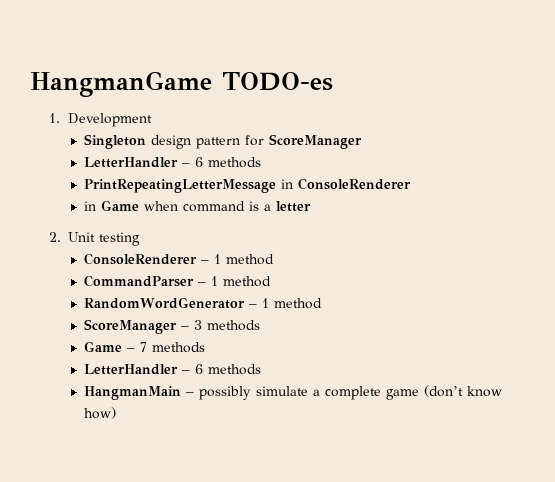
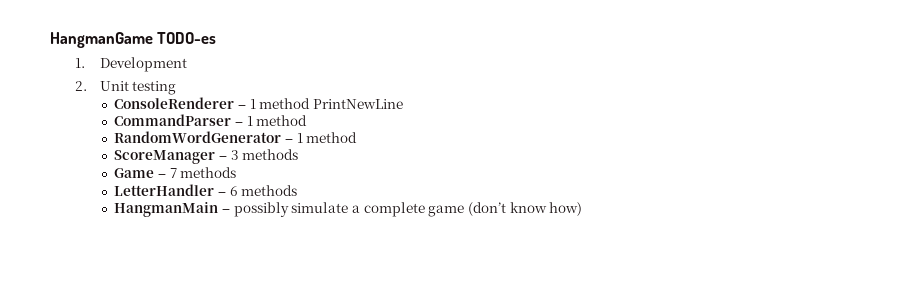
- Singleton design pattern for ScoreManager
- LetterHandler – 6 methods
- PrintRepeatingLetterMessage in ConsoleRenderer
- in Game when command is a letter
- ConsoleRenderer – 1 method
+ ConsoleRenderer – 1 method PrintNewLine

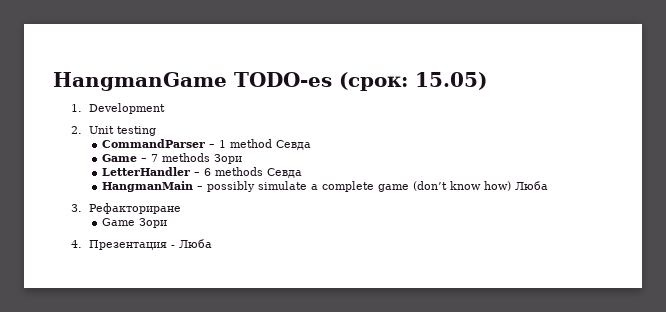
- HangmanGame TODO-es
+ HangmanGame TODO-es (срок: 15.05)
- ConsoleRenderer – 1 method PrintNewLine
- CommandParser – 1 method
- RandomWordGenerator – 1 method
- ScoreManager – 3 methods
+ CommandParser – 1 method Севда
- Game – 7 methods
+ Game – 7 methods Зори
- LetterHandler – 6 methods
+ LetterHandler – 6 methods Севда
- HangmanMain – possibly simulate a complete game (don’t know how)
+ HangmanMain – possibly simulate a complete game (don’t know how) Люба
+ 3. Рефакториране
+ Game Зори
+ 4. Презентация - Люба

